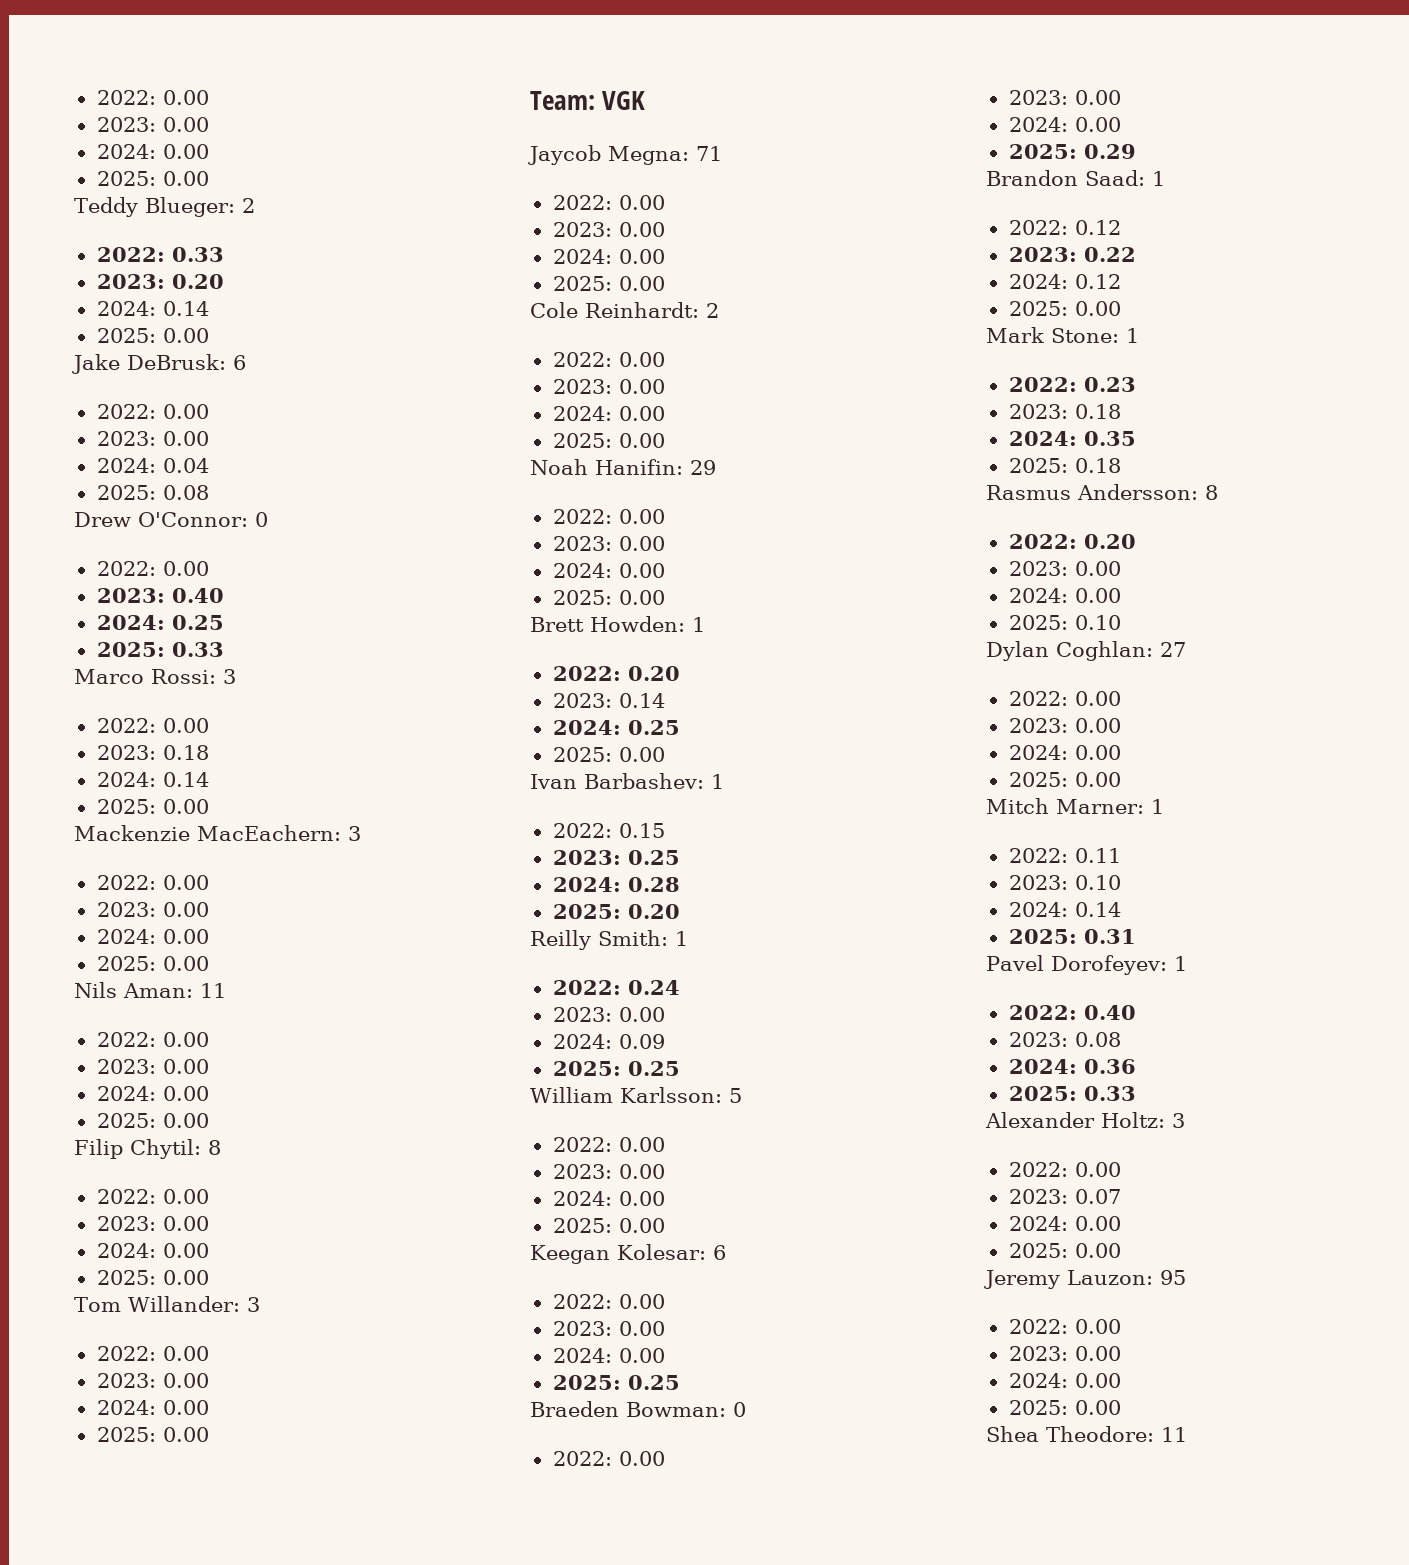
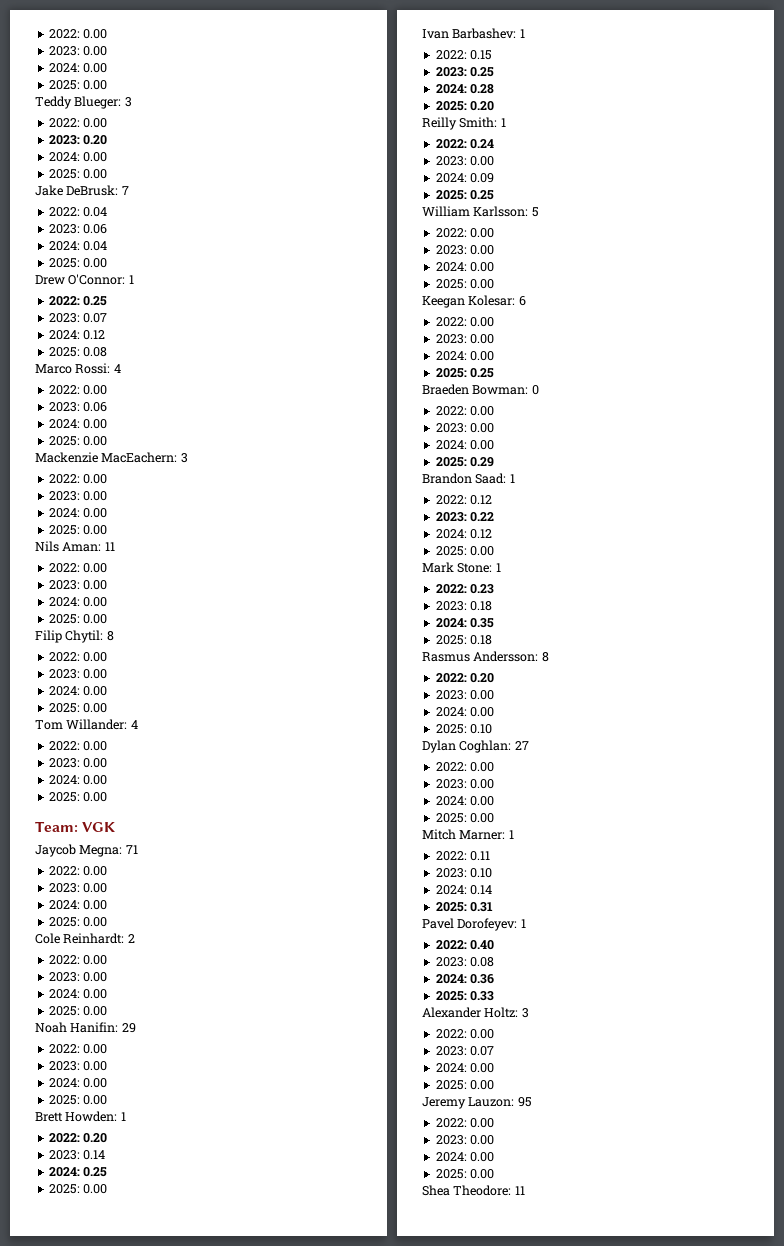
- Teddy Blueger: 2
- 2022: 0.33
+ Teddy Blueger: 3
+ 2022: 0.00
  2023: 0.20
- 2024: 0.14
+ 2024: 0.00
- Jake DeBrusk: 6
+ Jake DeBrusk: 7
+ 2022: 0.04
+ 2023: 0.06
+ 2024: 0.04
+ 2025: 0.00
+ Drew O'Connor: 1
+ 2022: 0.25
+ 2023: 0.07
+ 2024: 0.12
+ 2025: 0.08
+ Marco Rossi: 4
  2022: 0.00
- 2023: 0.00
- 2024: 0.04
- 2025: 0.08
- Drew O'Connor: 0
- 2022: 0.00
- 2023: 0.40
- 2024: 0.25
- 2025: 0.33
- Marco Rossi: 3
- 2022: 0.00
- 2023: 0.18
- 2024: 0.14
+ 2023: 0.06
+ 2024: 0.00
- Tom Willander: 3
+ Tom Willander: 4

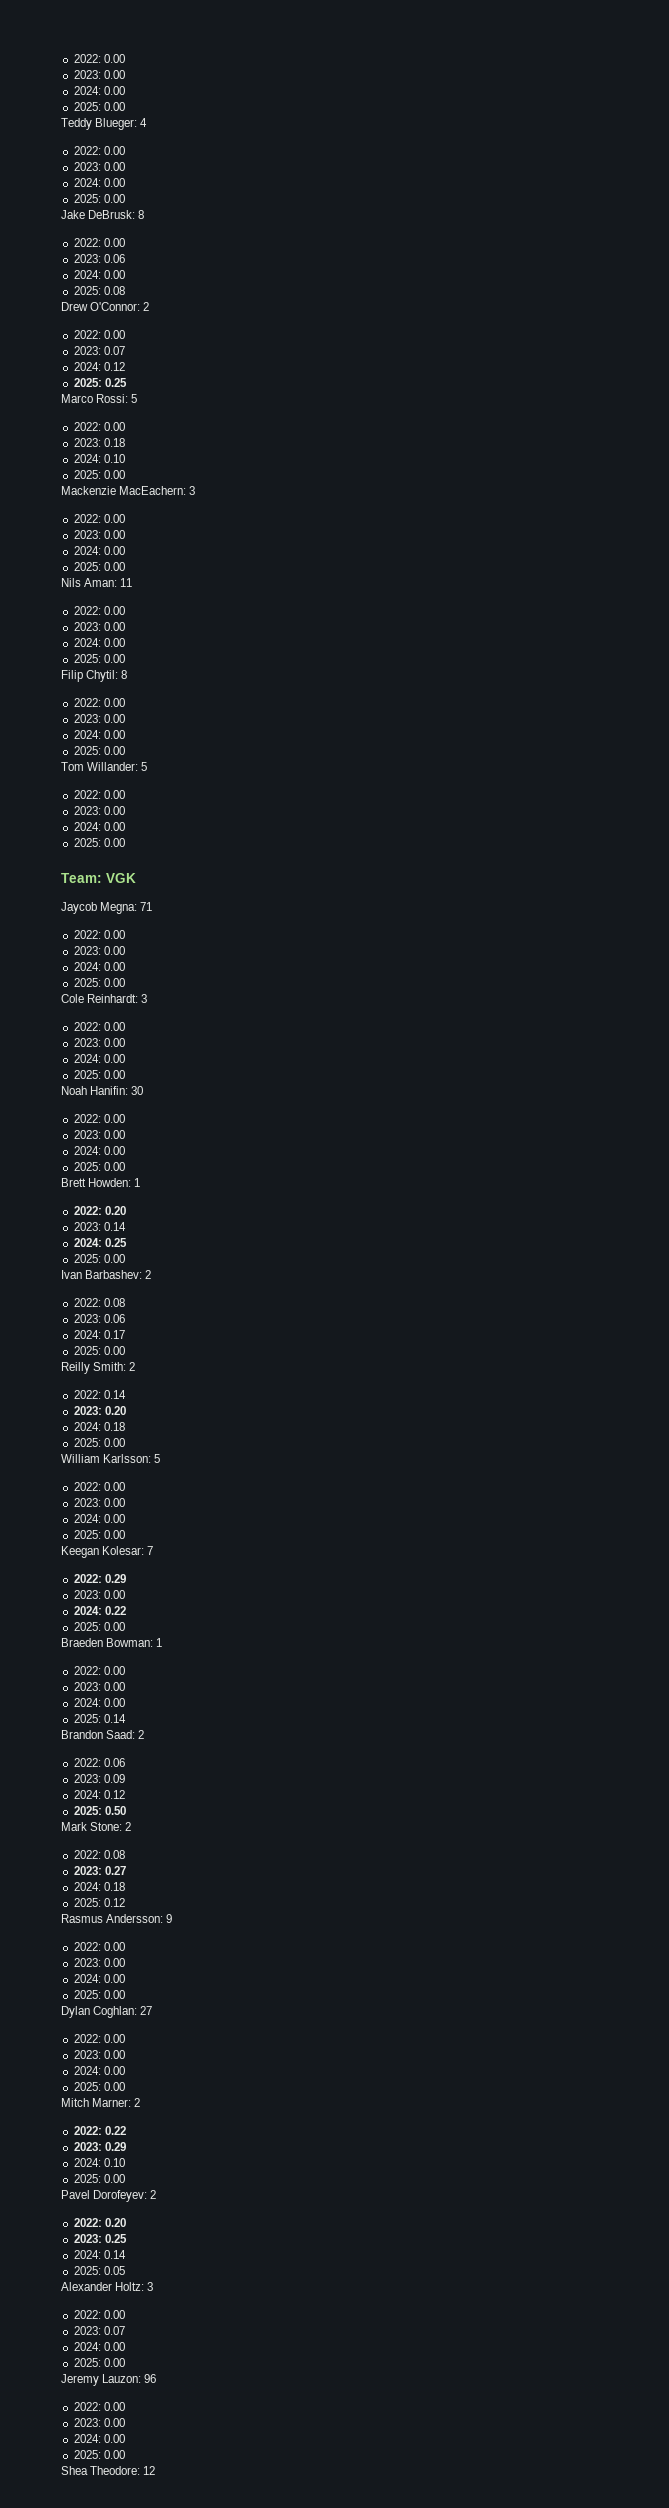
- Teddy Blueger: 3
+ Teddy Blueger: 4
  2022: 0.00
- 2023: 0.20
+ 2023: 0.00
- Jake DeBrusk: 7
- 2022: 0.04
- 2023: 0.06
- 2024: 0.04
- 2025: 0.00
- Drew O'Connor: 1
- 2022: 0.25
- 2023: 0.07
- 2024: 0.12
- 2025: 0.08
- Marco Rossi: 4
+ Jake DeBrusk: 8
+ 2025: 0.08
+ Drew O'Connor: 2
+ 2022: 0.00
+ 2023: 0.07
+ 2024: 0.12
+ 2025: 0.25
+ Marco Rossi: 5
+ 2022: 0.00
+ 2023: 0.18
+ 2024: 0.10
- Tom Willander: 4
+ Tom Willander: 5
- Cole Reinhardt: 2
+ Cole Reinhardt: 3
- Noah Hanifin: 29
+ Noah Hanifin: 30
- Ivan Barbashev: 1
- 2022: 0.15
- 2023: 0.25
- 2024: 0.28
- 2025: 0.20
+ Ivan Barbashev: 2
+ 2022: 0.08
+ 2023: 0.06
+ 2024: 0.17
+ 2025: 0.00
- Reilly Smith: 1
- 2022: 0.24
- 2023: 0.00
- 2024: 0.09
- 2025: 0.25
+ Reilly Smith: 2
+ 2022: 0.14
+ 2023: 0.20
+ 2024: 0.18
+ 2025: 0.00
- Keegan Kolesar: 6
+ Keegan Kolesar: 7
+ 2022: 0.29
+ 2023: 0.00
+ 2024: 0.22
+ 2025: 0.00
+ Braeden Bowman: 1
  2022: 0.00
  2023: 0.00
  2024: 0.00
- 2025: 0.25
- Braeden Bowman: 0
+ 2025: 0.14
+ Brandon Saad: 2
+ 2022: 0.06
+ 2023: 0.09
+ 2024: 0.12
+ 2025: 0.50
+ Mark Stone: 2
+ 2022: 0.08
+ 2023: 0.27
+ 2024: 0.18
+ 2025: 0.12
+ Rasmus Andersson: 9
  2022: 0.00
  2023: 0.00
  2024: 0.00
- 2025: 0.29
- Brandon Saad: 1
- 2022: 0.12
- 2023: 0.22
- 2024: 0.12
  2025: 0.00
- Mark Stone: 1
- 2022: 0.23
- 2023: 0.18
- 2024: 0.35
- 2025: 0.18
- Rasmus Andersson: 8
- 2022: 0.20
- 2023: 0.00
- 2024: 0.00
- 2025: 0.10
- Mitch Marner: 1
- 2022: 0.11
- 2023: 0.10
+ Mitch Marner: 2
+ 2022: 0.22
+ 2023: 0.29
+ 2024: 0.10
+ 2025: 0.00
+ Pavel Dorofeyev: 2
+ 2022: 0.20
+ 2023: 0.25
  2024: 0.14
- 2025: 0.31
- Pavel Dorofeyev: 1
- 2022: 0.40
- 2023: 0.08
- 2024: 0.36
- 2025: 0.33
+ 2025: 0.05
- Jeremy Lauzon: 95
+ Jeremy Lauzon: 96
- Shea Theodore: 11
+ Shea Theodore: 12

